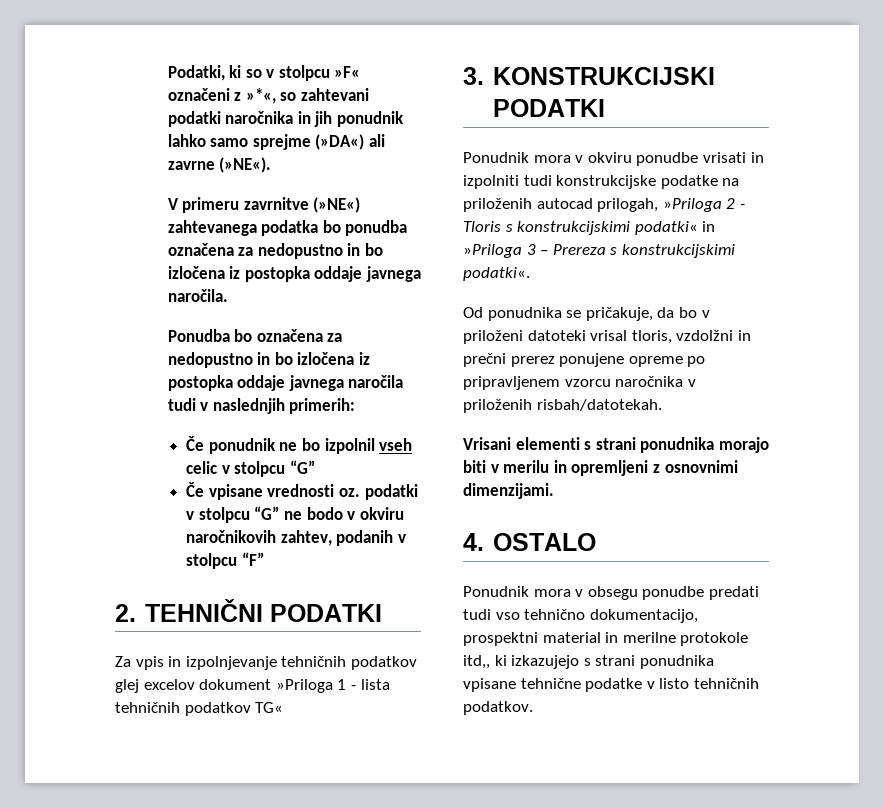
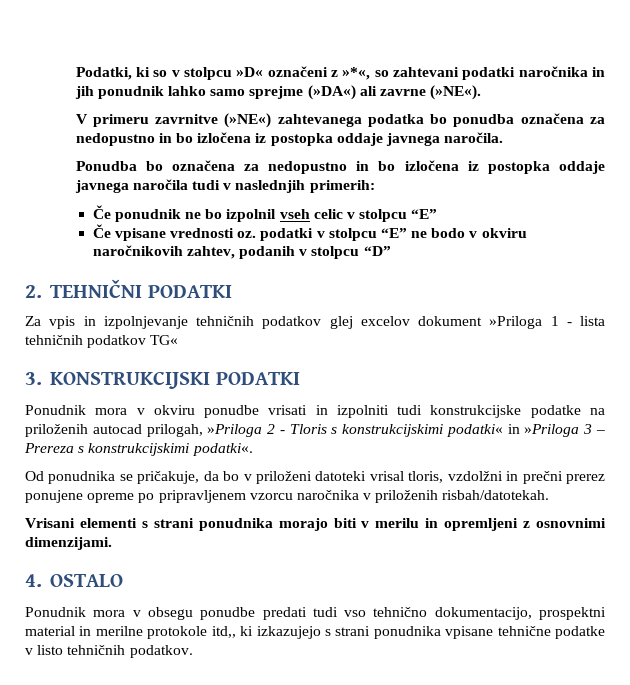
- Podatki, ki so v stolpcu »F« označeni z »*«, so zahtevani podatki naročnika in jih ponudnik lahko samo sprejme (»DA«) ali zavrne (»NE«).
+ Podatki, ki so v stolpcu »D« označeni z »*«, so zahtevani podatki naročnika in jih ponudnik lahko samo sprejme (»DA«) ali zavrne (»NE«).
- Če ponudnik ne bo izpolnil vseh celic v stolpcu “G”
+ Če ponudnik ne bo izpolnil vseh celic v stolpcu “E”
- Če vpisane vrednosti oz. podatki v stolpcu “G” ne bodo v okviru naročnikovih zahtev, podanih v stolpcu “F”
+ Če vpisane vrednosti oz. podatki v stolpcu “E” ne bodo v okviru naročnikovih zahtev, podanih v stolpcu “D”

